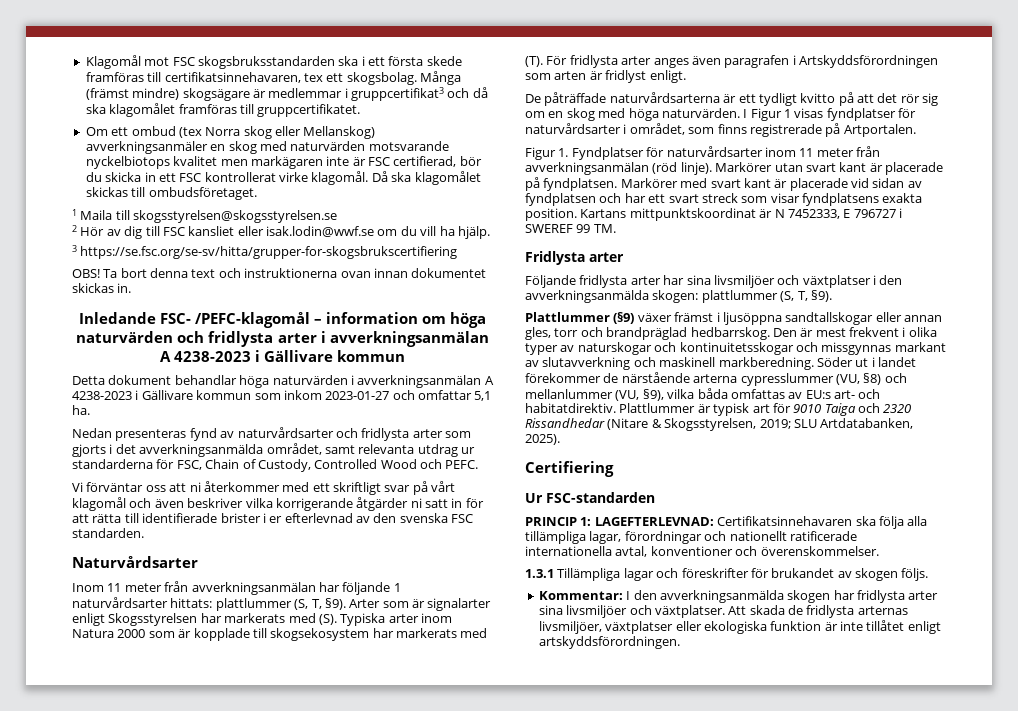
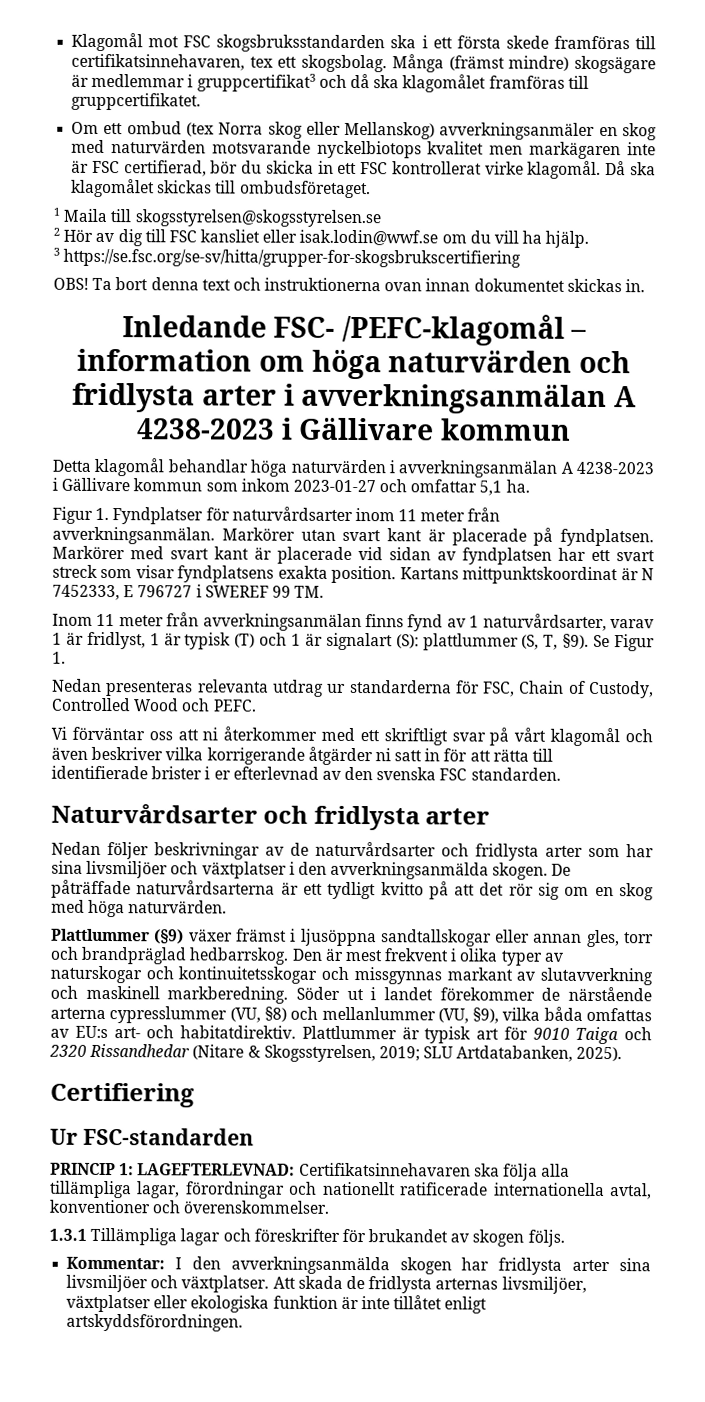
- Detta dokument behandlar höga naturvärden i avverkningsanmälan A 4238-2023 i Gällivare kommun som inkom 2023-01-27 och omfattar 5,1 ha.
+ Detta klagomål behandlar höga naturvärden i avverkningsanmälan A 4238-2023 i Gällivare kommun som inkom 2023-01-27 och omfattar 5,1 ha.
- Nedan presenteras fynd av naturvårdsarter och fridlysta arter som gjorts i det avverkningsanmälda området, samt relevanta utdrag ur standarderna för FSC, Chain of Custody, Controlled Wood och PEFC.
+ Figur 1. Fyndplatser för naturvårdsarter inom 11 meter från avverkningsanmälan. Markörer utan svart kant är placerade på fyndplatsen. Markörer med svart kant är placerade vid sidan av fyndplatsen har ett svart streck som visar fyndplatsens exakta position. Kartans mittpunktskoordinat är N 7452333, E 796727 i SWEREF 99 TM.
+ Inom 11 meter från avverkningsanmälan finns fynd av 1 naturvårdsarter, varav 1 är fridlyst, 1 är typisk (T) och 1 är signalart (S): plattlummer (S, T, §9). Se Figur 1.
+ Nedan presenteras relevanta utdrag ur standarderna för FSC, Chain of Custody, Controlled Wood och PEFC.
- Naturvårdsarter
- Inom 11 meter från avverkningsanmälan har följande 1 naturvårdsarter hittats: plattlummer (S, T, §9). Arter som är signalarter enligt Skogsstyrelsen har markerats med (S). Typiska arter inom Natura 2000 som är kopplade till skogsekosystem har markerats med (T). För fridlysta arter anges även paragrafen i Artskyddsförordningen som arten är fridlyst enligt.
- De påträffade naturvårdsarterna är ett tydligt kvitto på att det rör sig om en skog med höga naturvärden. I Figur 1 visas fyndplatser för naturvårdsarter i området, som finns registrerade på Artportalen.
- Figur 1. Fyndplatser för naturvårdsarter inom 11 meter från avverkningsanmälan (röd linje). Markörer utan svart kant är placerade på fyndplatsen. Markörer med svart kant är placerade vid sidan av fyndplatsen och har ett svart streck som visar fyndplatsens exakta position. Kartans mittpunktskoordinat är N 7452333, E 796727 i SWEREF 99 TM.
- Fridlysta arter
- Följande fridlysta arter har sina livsmiljöer och växtplatser i den avverkningsanmälda skogen: plattlummer (S, T, §9).
+ Naturvårdsarter och fridlysta arter
+ Nedan följer beskrivningar av de naturvårdsarter och fridlysta arter som har sina livsmiljöer och växtplatser i den avverkningsanmälda skogen. De påträffade naturvårdsarterna är ett tydligt kvitto på att det rör sig om en skog med höga naturvärden.

